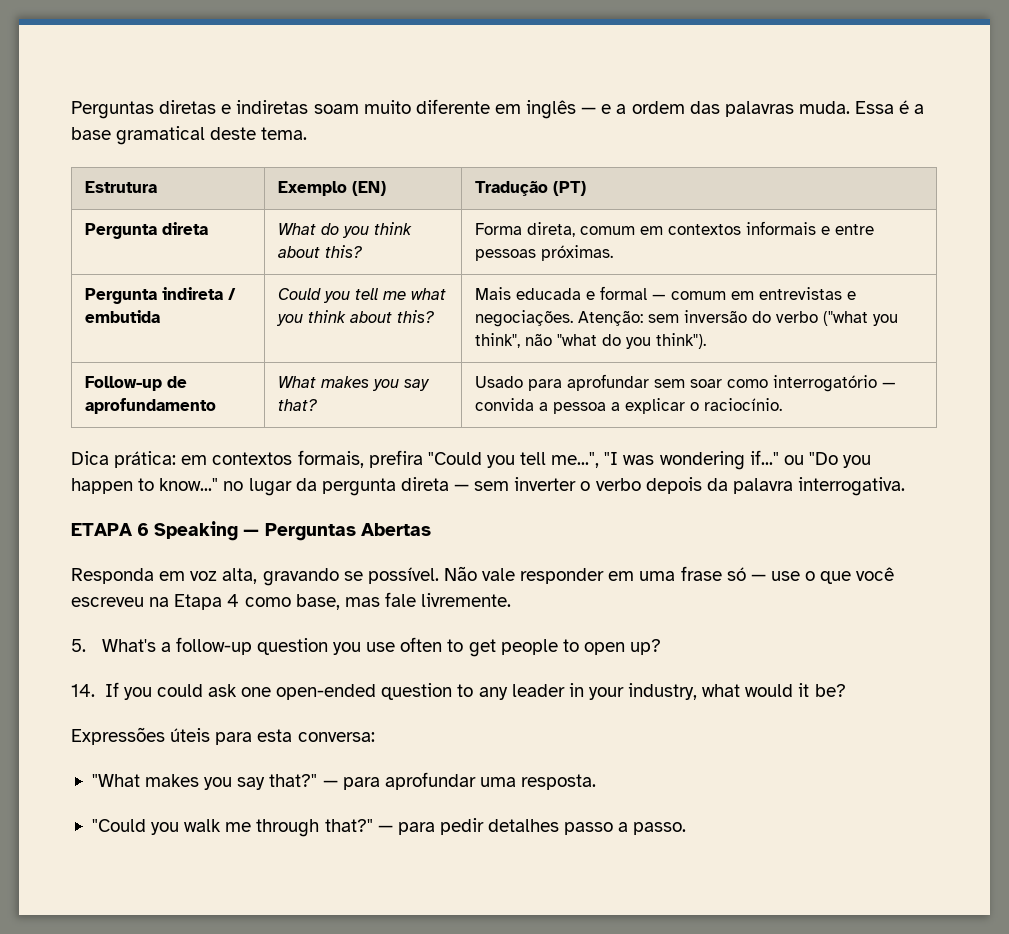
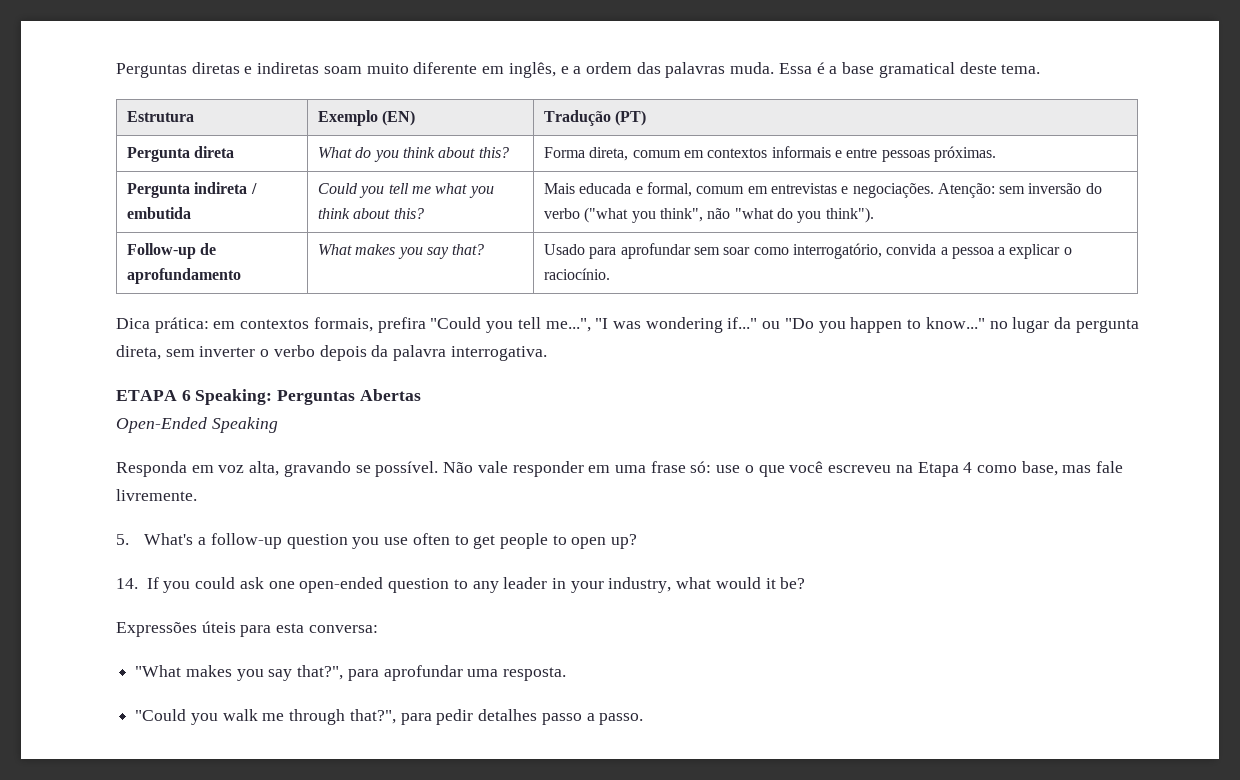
- Perguntas diretas e indiretas soam muito diferente em inglês — e a ordem das palavras muda.
+ Perguntas diretas e indiretas soam muito diferente em inglês, e a ordem das palavras muda.
- Pergunta indireta / embutida | Could you tell me what you think about this? | Mais educada e formal — comum em entrevistas e negociações. Atenção: sem inversão do verbo ("what you think", não "what do you think").
+ Pergunta indireta / embutida | Could you tell me what you think about this? | Mais educada e formal, comum em entrevistas e negociações. Atenção: sem inversão do verbo ("what you think", não "what do you think").
- Follow-up de aprofundamento | What makes you say that? | Usado para aprofundar sem soar como interrogatório — convida a pessoa a explicar o raciocínio.
+ Follow-up de aprofundamento | What makes you say that? | Usado para aprofundar sem soar como interrogatório, convida a pessoa a explicar o raciocínio.
- Dica prática: em contextos formais, prefira "Could you tell me...", "I was wondering if..." ou "Do you happen to know..." no lugar da pergunta direta — sem inverter o verbo depois da palavra interrogativa.
+ Dica prática: em contextos formais, prefira "Could you tell me...", "I was wondering if..." ou "Do you happen to know..." no lugar da pergunta direta, sem inverter o verbo depois da palavra interrogativa.
- ETAPA 6 Speaking — Perguntas Abertas
+ ETAPA 6 Speaking: Perguntas Abertas
+ Open-Ended Speaking
- Não vale responder em uma frase só — use o que você escreveu na Etapa 4 como base, mas fale livremente.
+ Não vale responder em uma frase só: use o que você escreveu na Etapa 4 como base, mas fale livremente.
- "What makes you say that?" — para aprofundar uma resposta.
+ "What makes you say that?", para aprofundar uma resposta.
- "Could you walk me through that?" — para pedir detalhes passo a passo.
+ "Could you walk me through that?", para pedir detalhes passo a passo.

